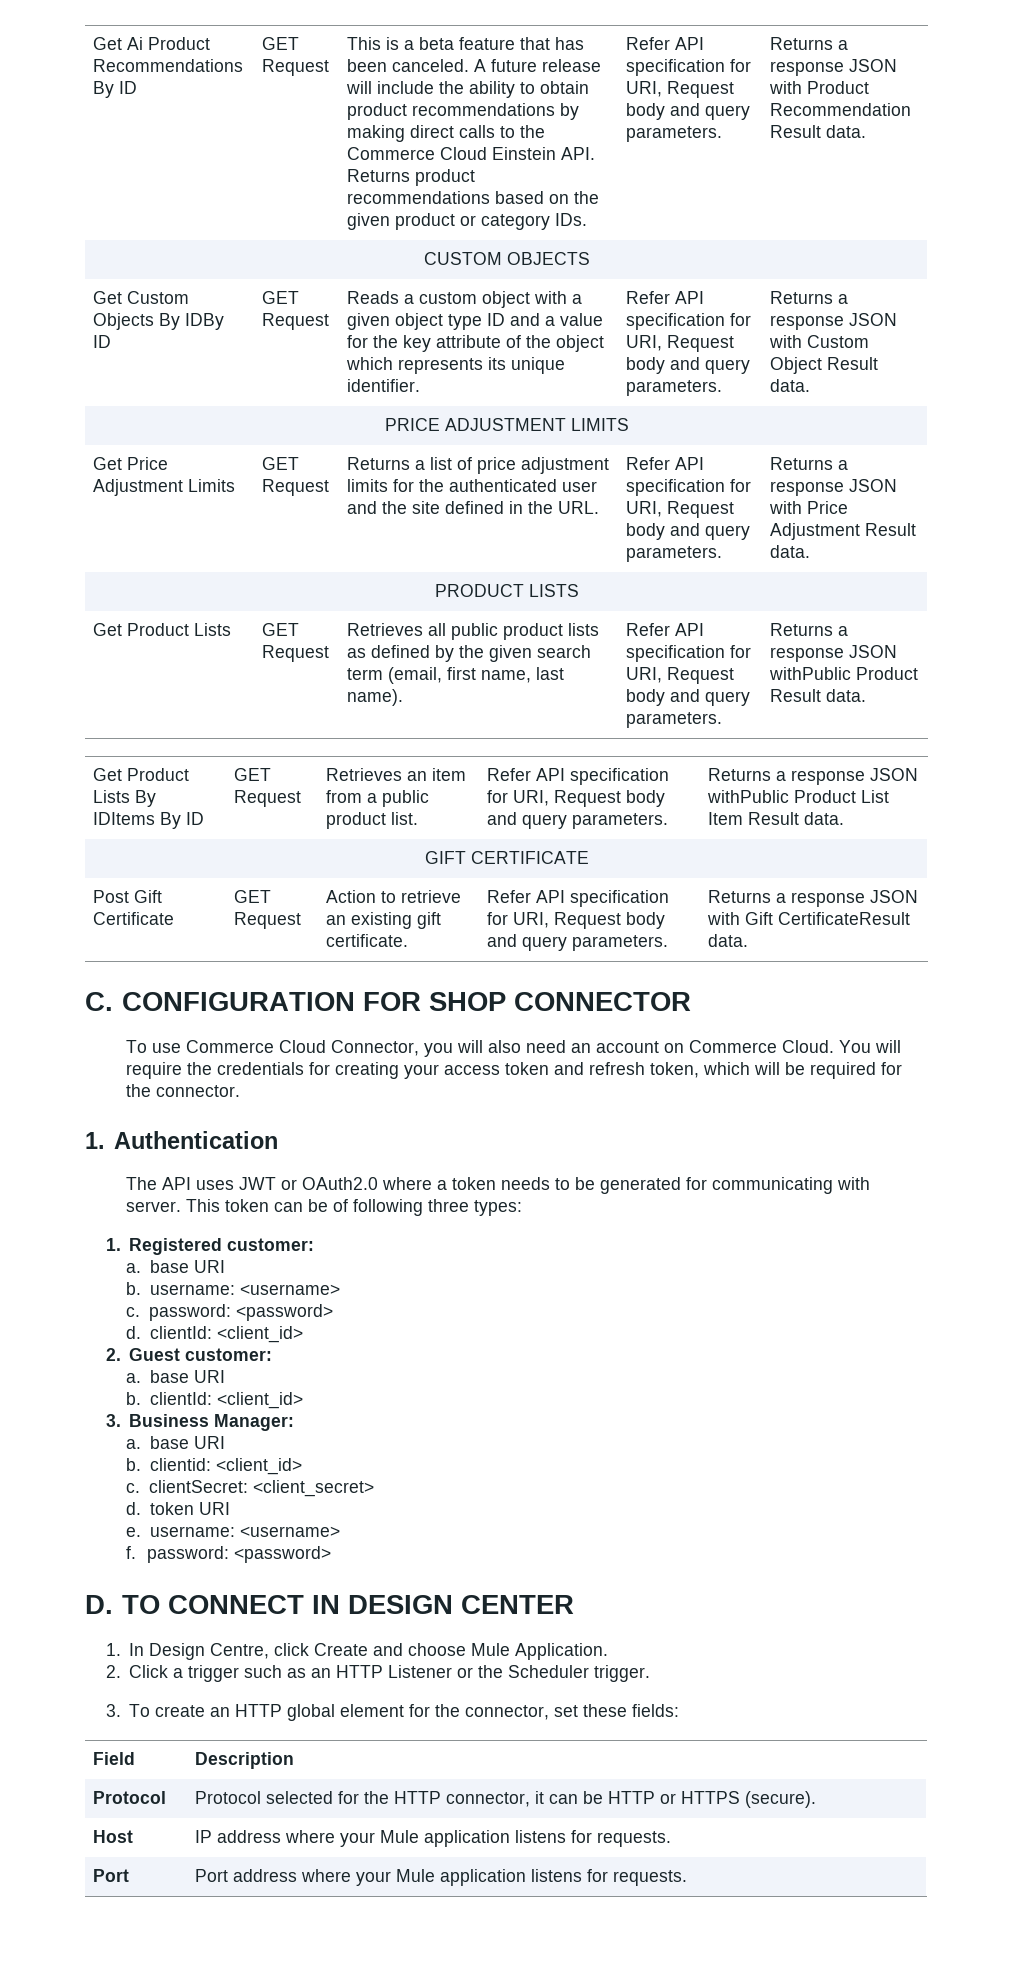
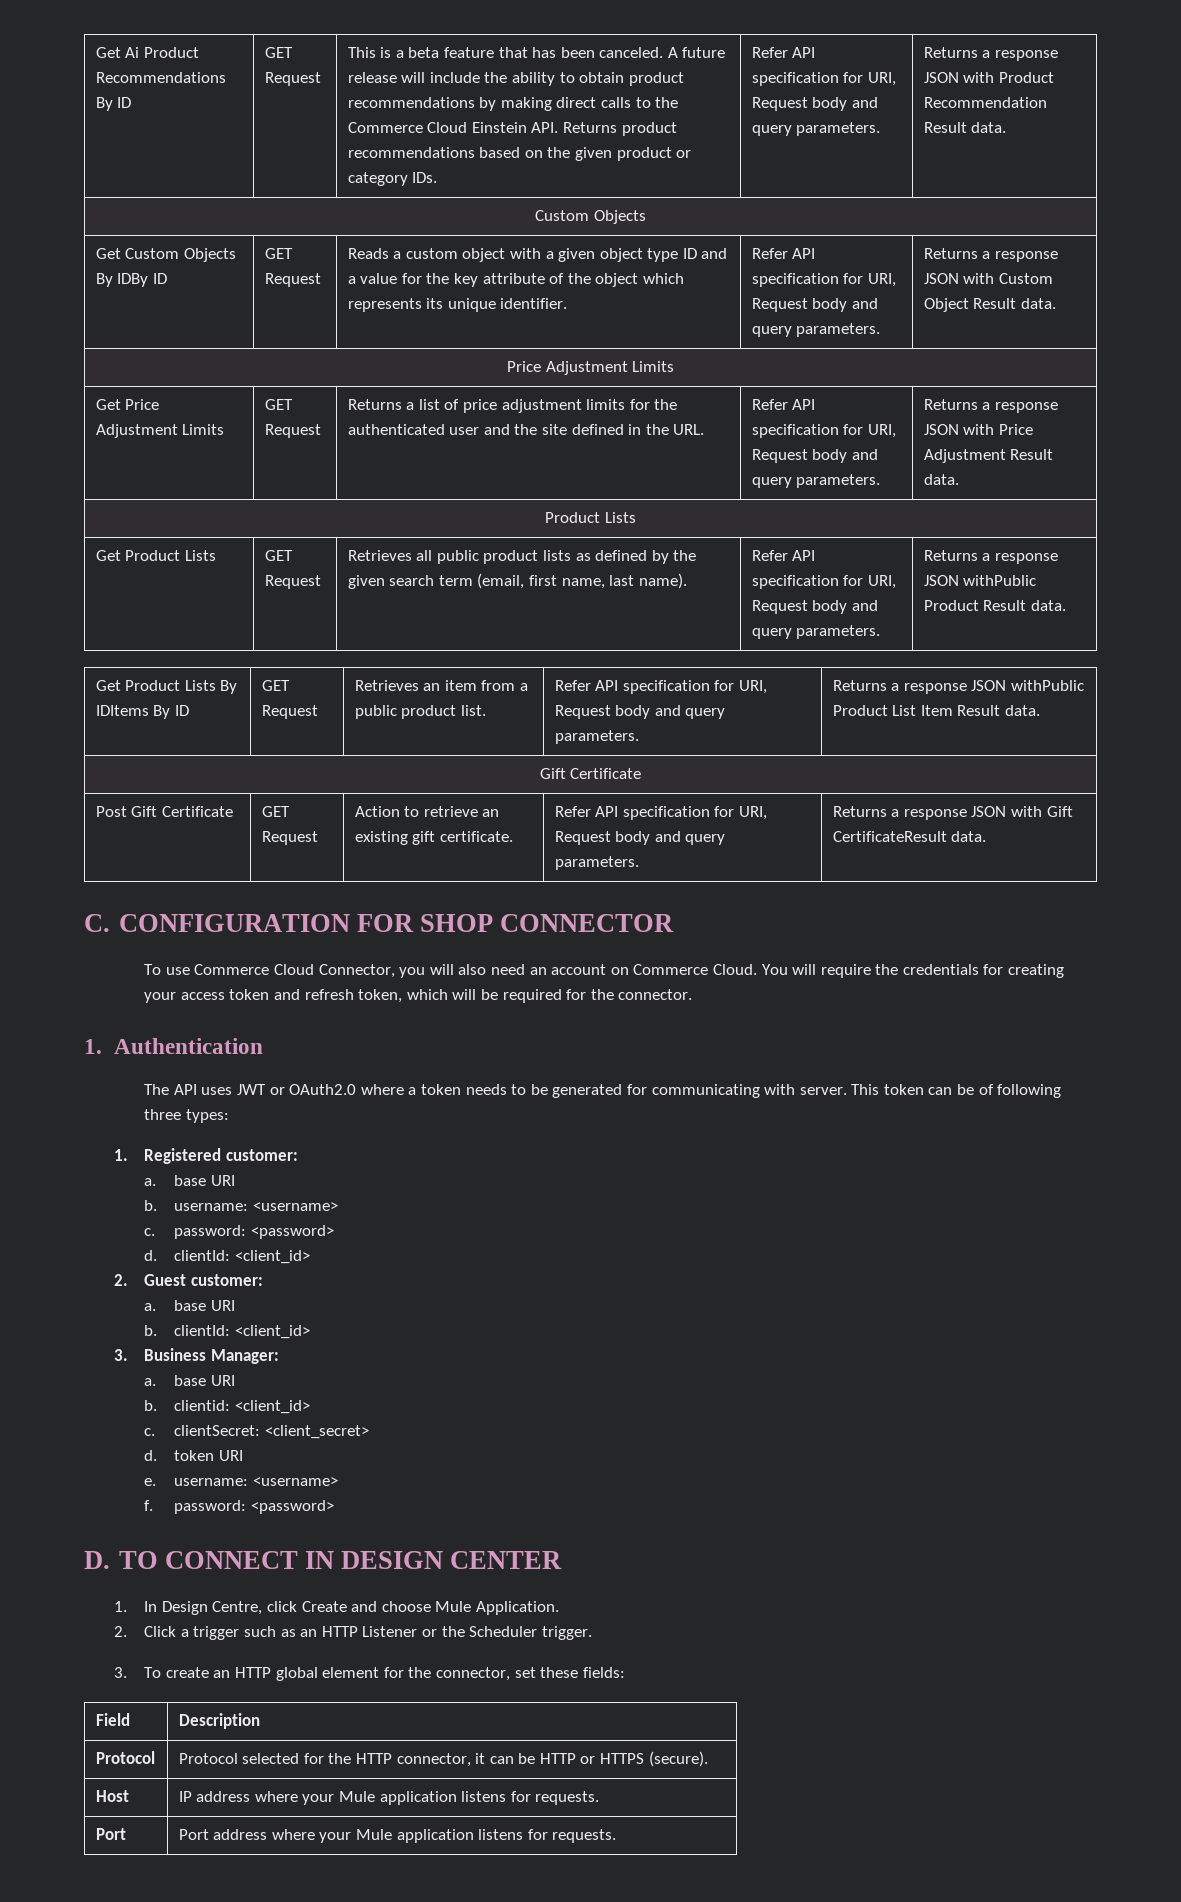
  Returns a response JSON with Product Recommendation Result data.
- CUSTOM OBJECTS
+ Custom Objects
  Returns a response JSON with Custom Object Result data.
- PRICE ADJUSTMENT LIMITS
+ Price Adjustment Limits
  Returns a response JSON with Price Adjustment Result data.
- PRODUCT LISTS
+ Product Lists
  Get Product Lists By IDItems By ID | GET Request | Retrieves an item from a public product list. | Refer API specification for URI, Request body and query parameters. | Returns a response JSON withPublic Product List Item Result data.
- GIFT CERTIFICATE
+ Gift Certificate

